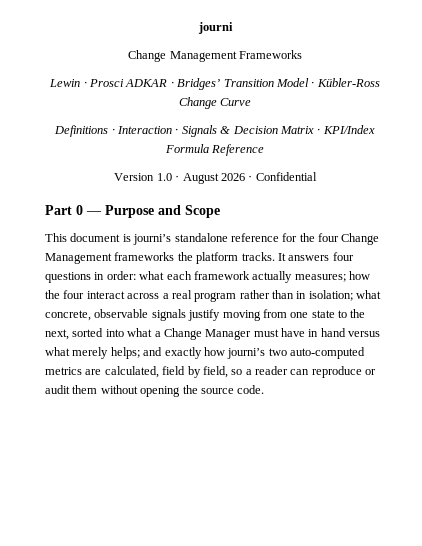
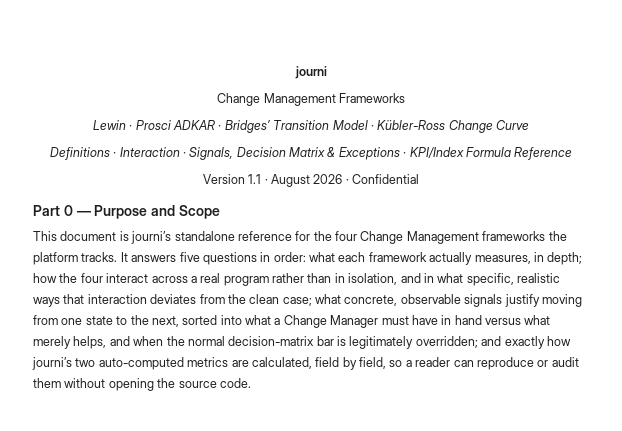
- Definitions · Interaction · Signals & Decision Matrix · KPI/Index Formula Reference
+ Definitions · Interaction · Signals, Decision Matrix & Exceptions · KPI/Index Formula Reference
- Version 1.0 · August 2026 · Confidential
+ Version 1.1 · August 2026 · Confidential
- It answers four questions in order:
+ It answers five questions in order:
- what each framework actually measures;
+ what each framework actually measures, in depth;
- how the four interact across a real program rather than in isolation;
+ how the four interact across a real program rather than in isolation, and in what specific, realistic ways that interaction deviates from the clean case;
- what concrete, observable signals justify moving from one state to the next, sorted into what a Change Manager must have in hand versus what merely helps;
+ what concrete, observable signals justify moving from one state to the next, sorted into what a Change Manager must have in hand versus what merely helps, and when the normal decision-matrix bar is legitimately overridden;

